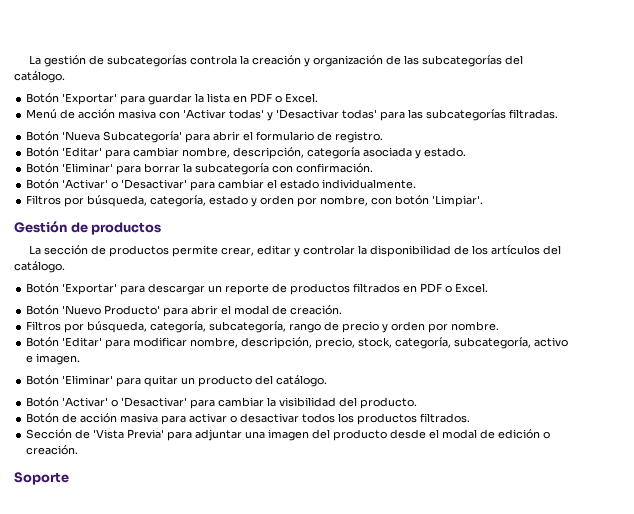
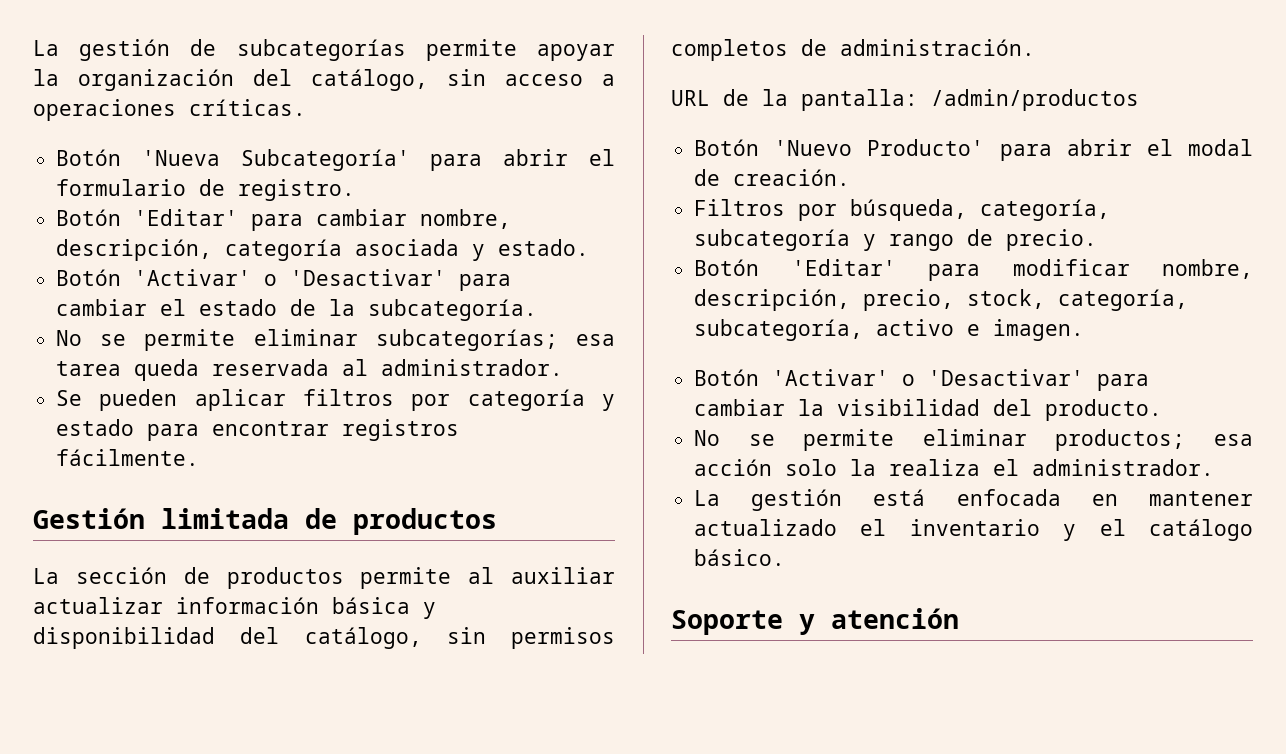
- La gestión de subcategorías controla la creación y organización de las subcategorías del catálogo.
- Botón 'Exportar' para guardar la lista en PDF o Excel.
- Menú de acción masiva con 'Activar todas' y 'Desactivar todas' para las subcategorías filtradas.
+ La gestión de subcategorías permite apoyar la organización del catálogo, sin acceso a operaciones críticas.
- Botón 'Eliminar' para borrar la subcategoría con confirmación.
- Botón 'Activar' o 'Desactivar' para cambiar el estado individualmente.
- Filtros por búsqueda, categoría, estado y orden por nombre, con botón 'Limpiar'.
+ Botón 'Activar' o 'Desactivar' para cambiar el estado de la subcategoría.
+ No se permite eliminar subcategorías; esa tarea queda reservada al administrador.
+ Se pueden aplicar filtros por categoría y estado para encontrar registros fácilmente.
- Gestión de productos
+ Gestión limitada de productos
- La sección de productos permite crear, editar y controlar la disponibilidad de los artículos del catálogo.
- Botón 'Exportar' para descargar un reporte de productos filtrados en PDF o Excel.
+ La sección de productos permite al auxiliar actualizar información básica y disponibilidad del catálogo, sin permisos completos de administración.
+ URL de la pantalla: /admin/productos
- Filtros por búsqueda, categoría, subcategoría, rango de precio y orden por nombre.
+ Filtros por búsqueda, categoría, subcategoría y rango de precio.
- Botón 'Eliminar' para quitar un producto del catálogo.
- Botón de acción masiva para activar o desactivar todos los productos filtrados.
- Sección de 'Vista Previa' para adjuntar una imagen del producto desde el modal de edición o creación.
+ No se permite eliminar productos; esa acción solo la realiza el administrador.
+ La gestión está enfocada en mantener actualizado el inventario y el catálogo básico.
- Soporte
+ Soporte y atención

